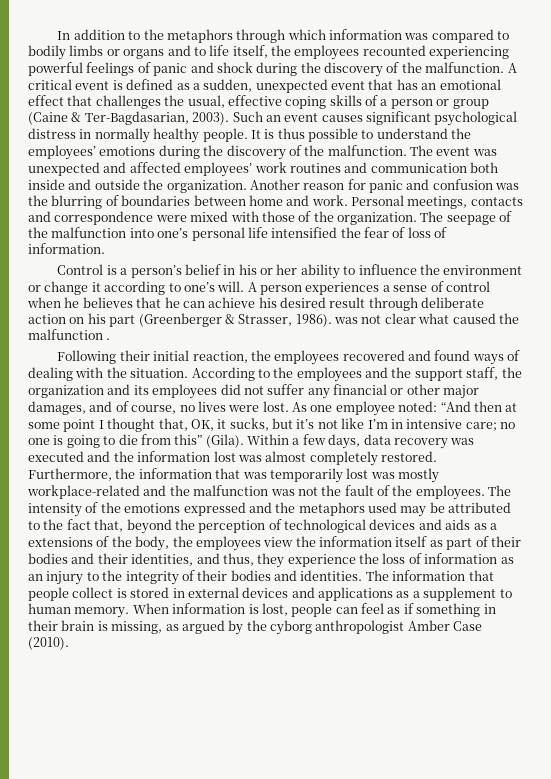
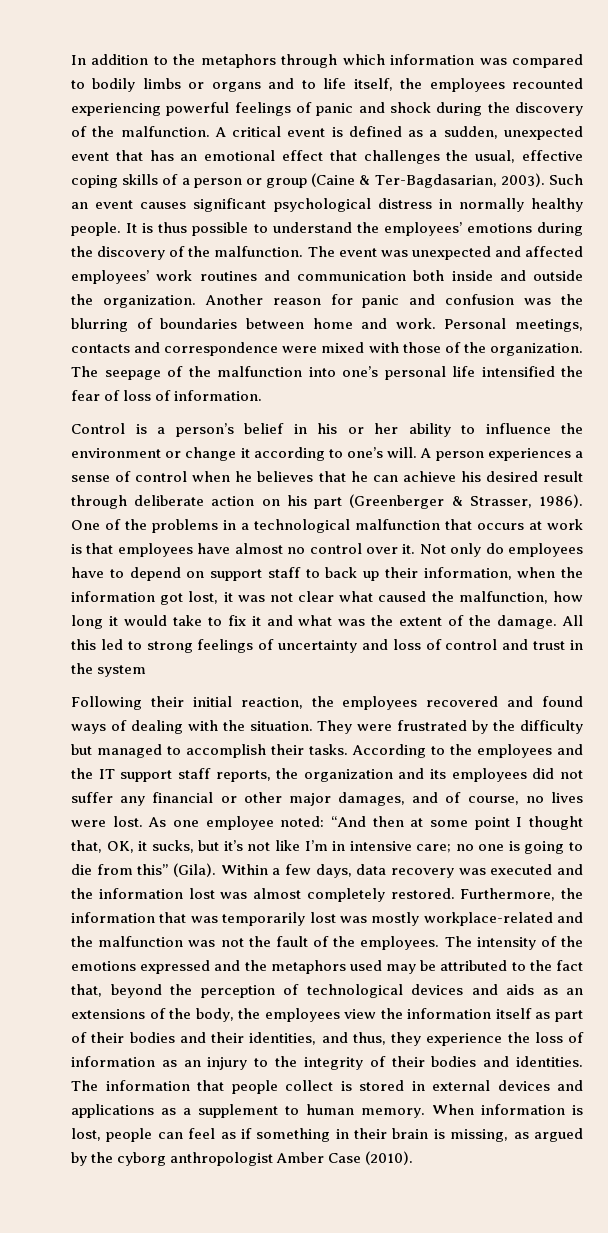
- A person experiences a sense of control when he believes that he can achieve his desired result through deliberate action on his part (Greenberger & Strasser, 1986). was not clear what caused the malfunction .
+ A person experiences a sense of control when he believes that he can achieve his desired result through deliberate action on his part (Greenberger & Strasser, 1986). One of the problems in a technological malfunction that occurs at work is that employees have almost no control over it. Not only do employees have to depend on support staff to back up their information, when the information got lost, it was not clear what caused the malfunction, how long it would take to fix it and what was the extent of the damage. All this led to strong feelings of uncertainty and loss of control and trust in the system
+ They were frustrated by the difficulty but managed to accomplish their tasks.
- According to the employees and the support staff, the organization and its employees did not suffer any financial or other major damages, and of course, no lives were lost.
+ According to the employees and the IT support staff reports, the organization and its employees did not suffer any financial or other major damages, and of course, no lives were lost.
- The intensity of the emotions expressed and the metaphors used may be attributed to the fact that, beyond the perception of technological devices and aids as a extensions of the body, the employees view the information itself as part of their bodies and their identities, and thus, they experience the loss of information as an injury to the integrity of their bodies and identities.
+ The intensity of the emotions expressed and the metaphors used may be attributed to the fact that, beyond the perception of technological devices and aids as an extensions of the body, the employees view the information itself as part of their bodies and their identities, and thus, they experience the loss of information as an injury to the integrity of their bodies and identities.

